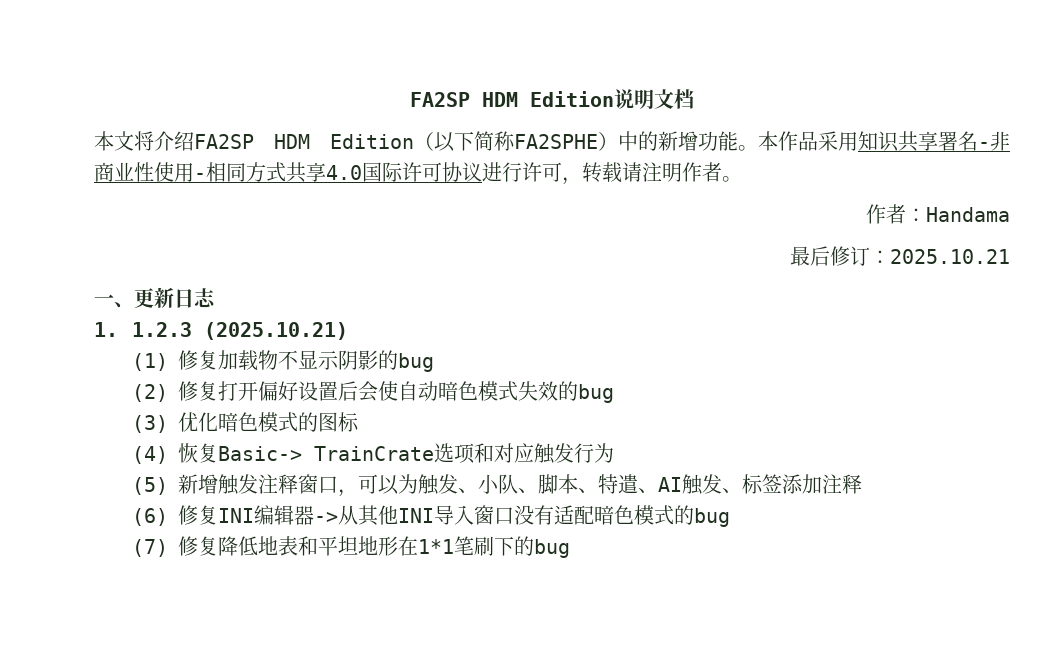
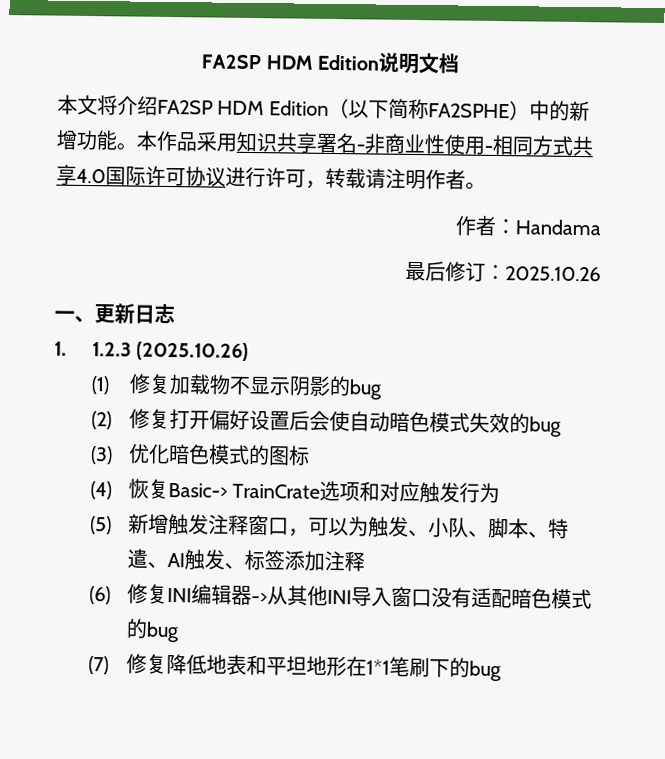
- 最后修订：2025.10.21
+ 最后修订：2025.10.26
- 1. 1.2.3 (2025.10.21)
+ 1. 1.2.3 (2025.10.26)

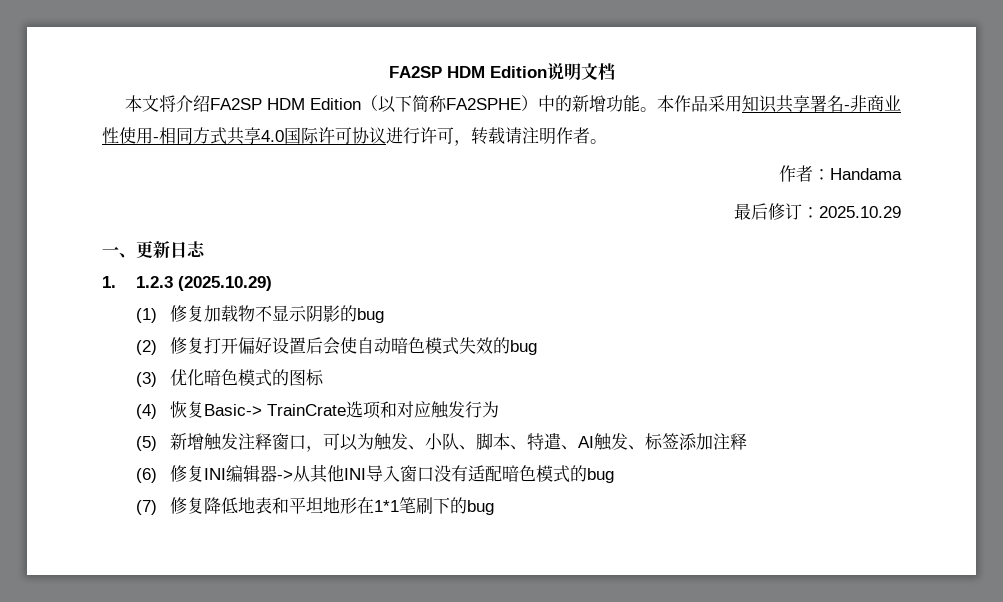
- 最后修订：2025.10.26
+ 最后修订：2025.10.29
- 1. 1.2.3 (2025.10.26)
+ 1. 1.2.3 (2025.10.29)

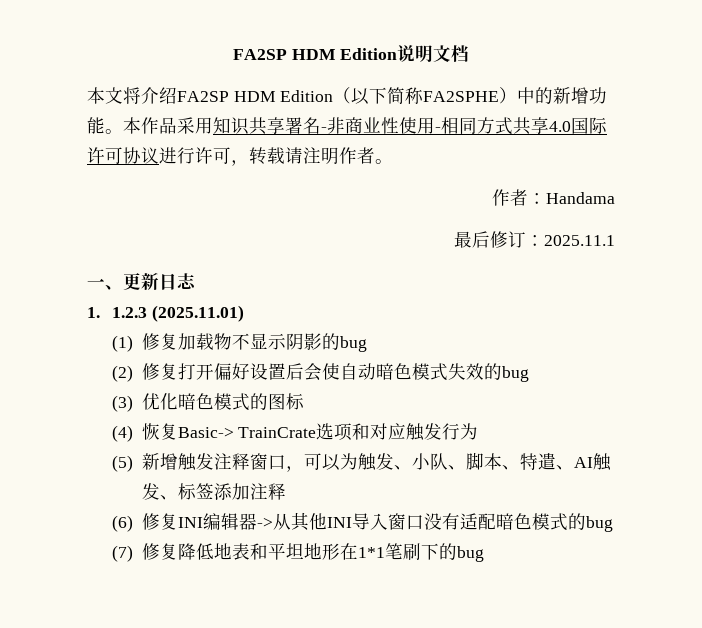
- 最后修订：2025.10.29
+ 最后修订：2025.11.1
- 1. 1.2.3 (2025.10.29)
+ 1. 1.2.3 (2025.11.01)

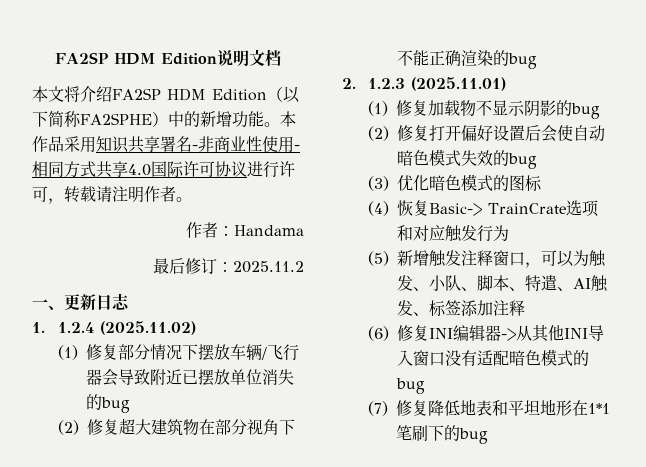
- 最后修订：2025.11.1
+ 最后修订：2025.11.2
- 1. 1.2.3 (2025.11.01)
+ 1. 1.2.4 (2025.11.02)
+ (1)修复部分情况下摆放车辆/飞行器会导致附近已摆放单位消失的bug
+ (2)修复超大建筑物在部分视角下不能正确渲染的bug
+ 2. 1.2.3 (2025.11.01)

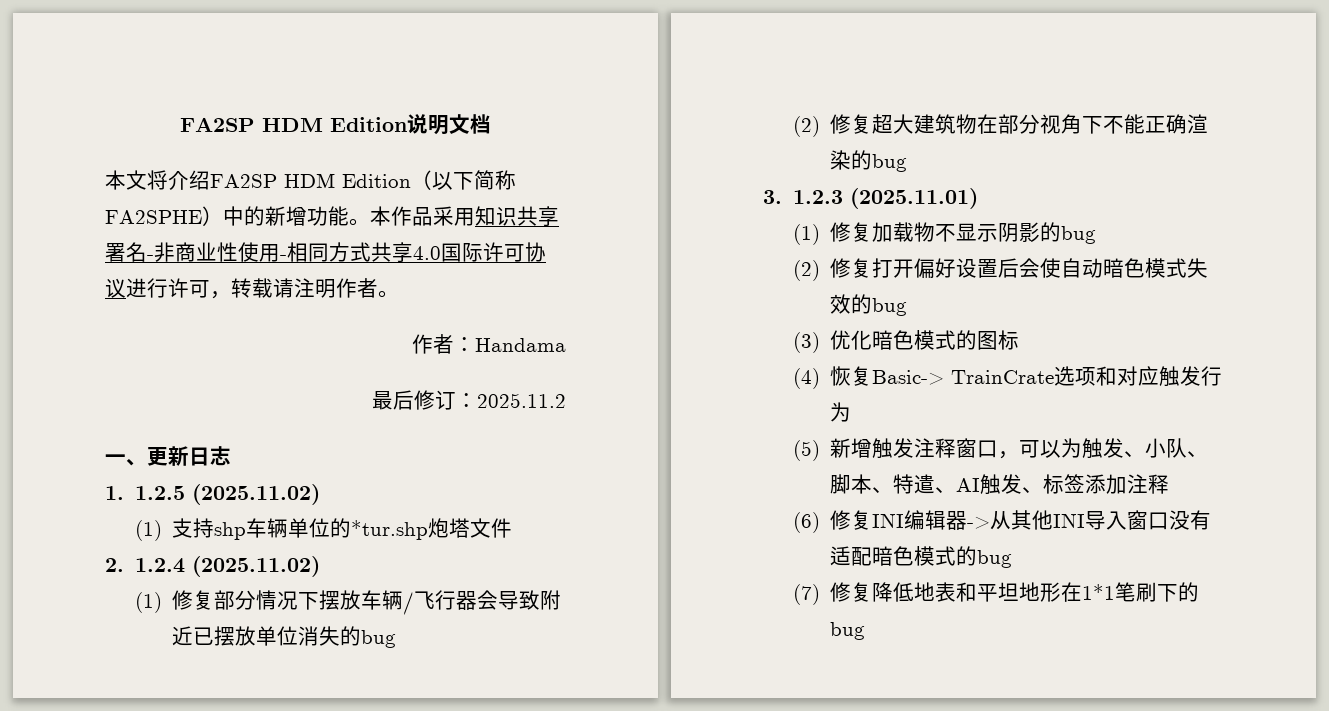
- 1. 1.2.4 (2025.11.02)
+ 1. 1.2.5 (2025.11.02)
+ (1)支持shp车辆单位的*tur.shp炮塔文件
+ 2. 1.2.4 (2025.11.02)
- 2. 1.2.3 (2025.11.01)
+ 3. 1.2.3 (2025.11.01)

